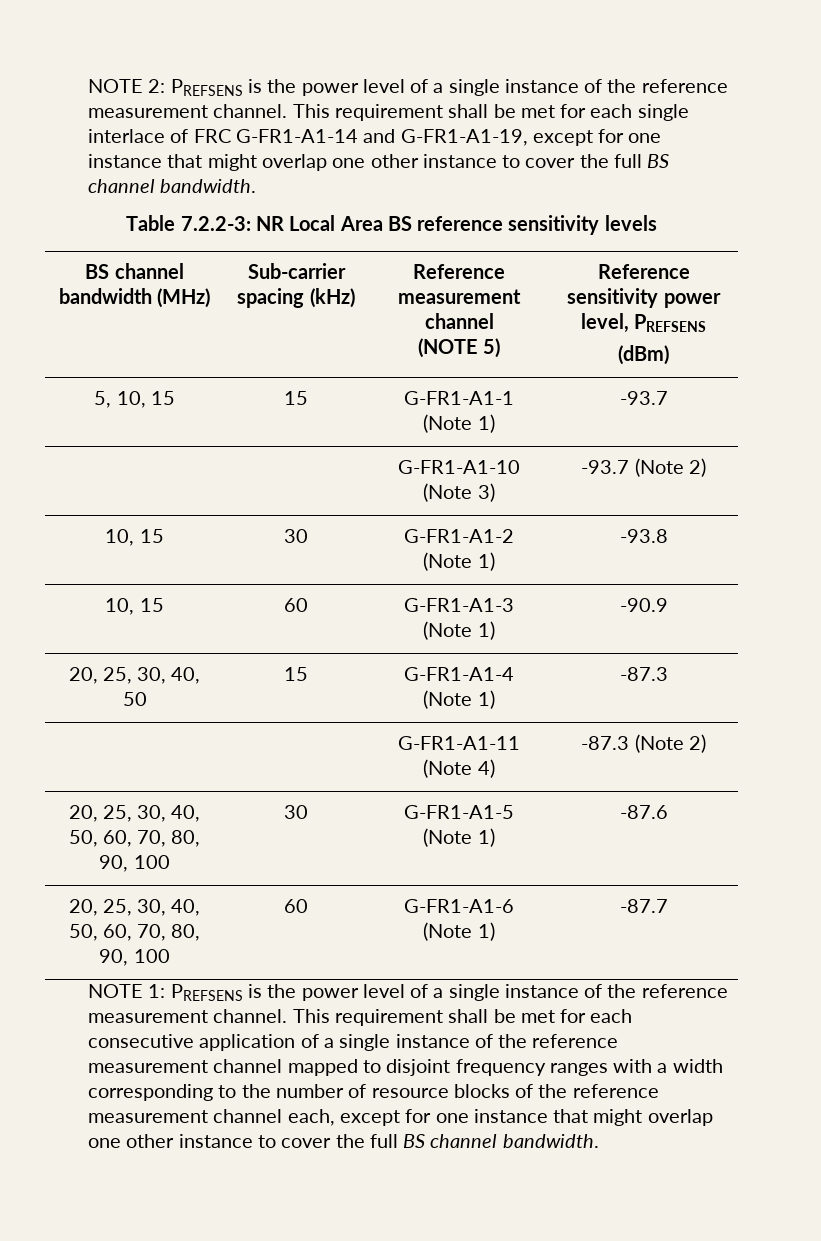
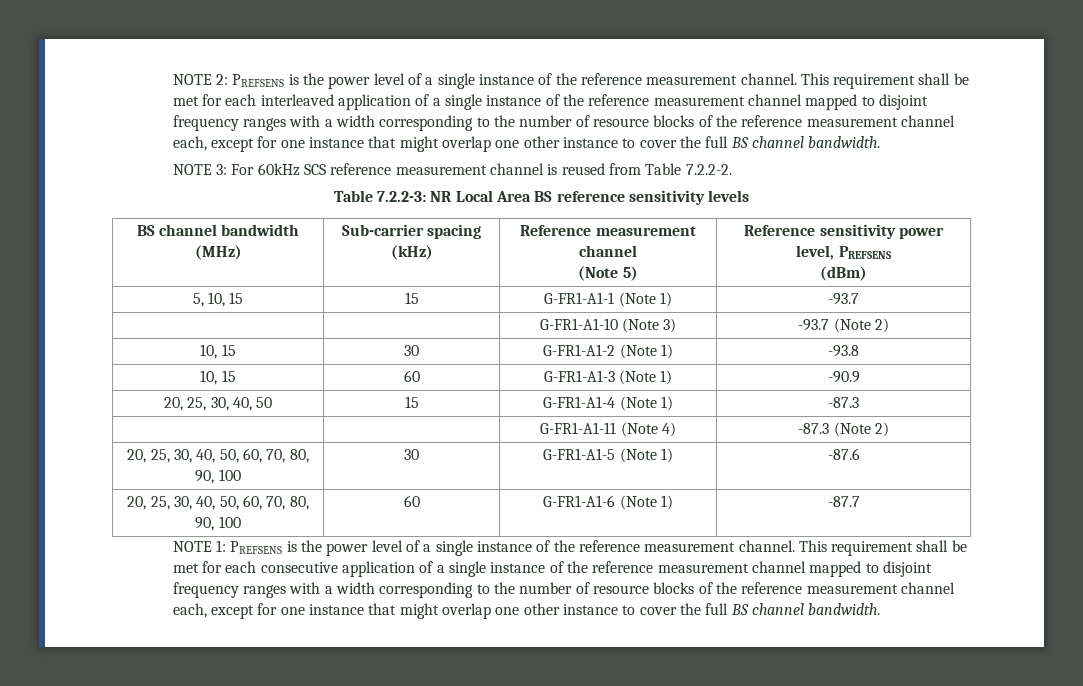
- This requirement shall be met for each single interlace of FRC G-FR1-A1-14 and G-FR1-A1-19, except for one instance that might overlap one other instance to cover the full BS channel bandwidth.
+ This requirement shall be met for each interleaved application of a single instance of the reference measurement channel mapped to disjoint frequency ranges with a width corresponding to the number of resource blocks of the reference measurement channel each, except for one instance that might overlap one other instance to cover the full BS channel bandwidth.
+ NOTE 3: For 60kHz SCS reference measurement channel is reused from Table 7.2.2-2.
  BS channel bandwidth (MHz) | Sub-carrier spacing (kHz) | Reference measurement channel
- (NOTE 5) | Reference sensitivity power level, PREFSENS
+ (Note 5) | Reference sensitivity power level, PREFSENS

